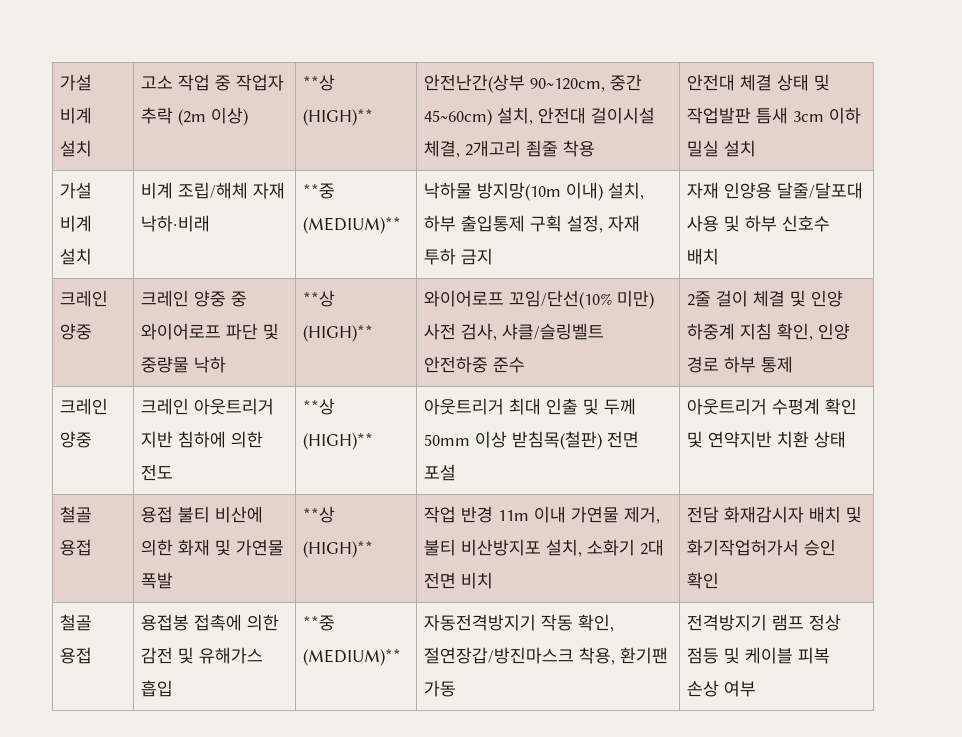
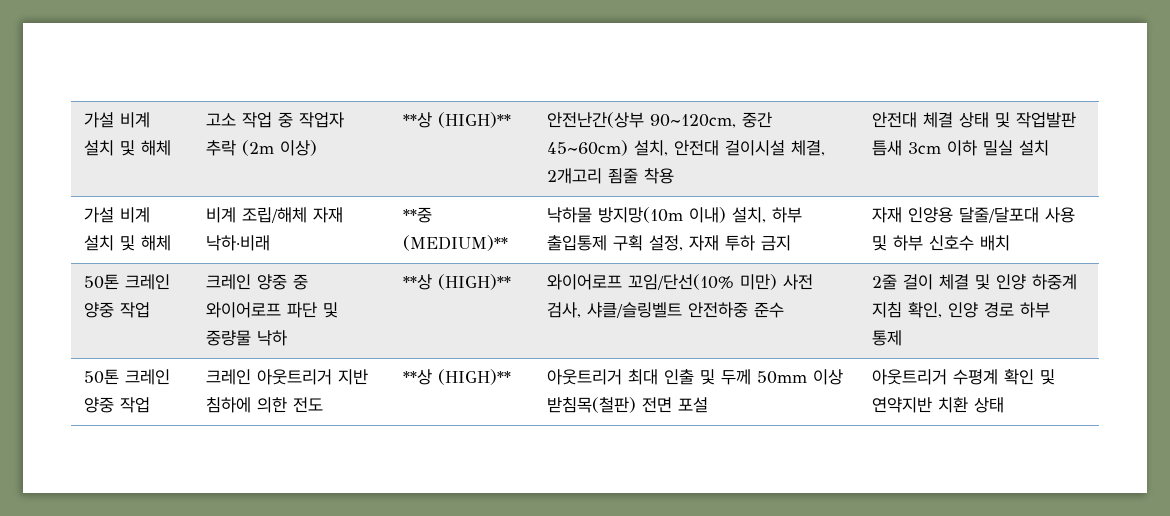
- 가설 비계 설치 | 고소 작업 중 작업자 추락 (2m 이상) | **상 (HIGH)** | 안전난간(상부 90~120cm, 중간 45~60cm) 설치, 안전대 걸이시설 체결, 2개고리 죔줄 착용 | 안전대 체결 상태 및 작업발판 틈새 3cm 이하 밀실 설치
+ 가설 비계 설치 및 해체 | 고소 작업 중 작업자 추락 (2m 이상) | **상 (HIGH)** | 안전난간(상부 90~120cm, 중간 45~60cm) 설치, 안전대 걸이시설 체결, 2개고리 죔줄 착용 | 안전대 체결 상태 및 작업발판 틈새 3cm 이하 밀실 설치
- 가설 비계 설치 | 비계 조립/해체 자재 낙하·비래 | **중 (MEDIUM)** | 낙하물 방지망(10m 이내) 설치, 하부 출입통제 구획 설정, 자재 투하 금지 | 자재 인양용 달줄/달포대 사용 및 하부 신호수 배치
+ 가설 비계 설치 및 해체 | 비계 조립/해체 자재 낙하·비래 | **중 (MEDIUM)** | 낙하물 방지망(10m 이내) 설치, 하부 출입통제 구획 설정, 자재 투하 금지 | 자재 인양용 달줄/달포대 사용 및 하부 신호수 배치
- 크레인 양중 | 크레인 양중 중 와이어로프 파단 및 중량물 낙하 | **상 (HIGH)** | 와이어로프 꼬임/단선(10% 미만) 사전 검사, 샤클/슬링벨트 안전하중 준수 | 2줄 걸이 체결 및 인양 하중계 지침 확인, 인양 경로 하부 통제
+ 50톤 크레인 양중 작업 | 크레인 양중 중 와이어로프 파단 및 중량물 낙하 | **상 (HIGH)** | 와이어로프 꼬임/단선(10% 미만) 사전 검사, 샤클/슬링벨트 안전하중 준수 | 2줄 걸이 체결 및 인양 하중계 지침 확인, 인양 경로 하부 통제
- 크레인 양중 | 크레인 아웃트리거 지반 침하에 의한 전도 | **상 (HIGH)** | 아웃트리거 최대 인출 및 두께 50mm 이상 받침목(철판) 전면 포설 | 아웃트리거 수평계 확인 및 연약지반 치환 상태
+ 50톤 크레인 양중 작업 | 크레인 아웃트리거 지반 침하에 의한 전도 | **상 (HIGH)** | 아웃트리거 최대 인출 및 두께 50mm 이상 받침목(철판) 전면 포설 | 아웃트리거 수평계 확인 및 연약지반 치환 상태
- 철골 용접 | 용접 불티 비산에 의한 화재 및 가연물 폭발 | **상 (HIGH)** | 작업 반경 11m 이내 가연물 제거, 불티 비산방지포 설치, 소화기 2대 전면 비치 | 전담 화재감시자 배치 및 화기작업허가서 승인 확인
- 철골 용접 | 용접봉 접촉에 의한 감전 및 유해가스 흡입 | **중 (MEDIUM)** | 자동전격방지기 작동 확인, 절연장갑/방진마스크 착용, 환기팬 가동 | 전격방지기 램프 정상 점등 및 케이블 피복 손상 여부

